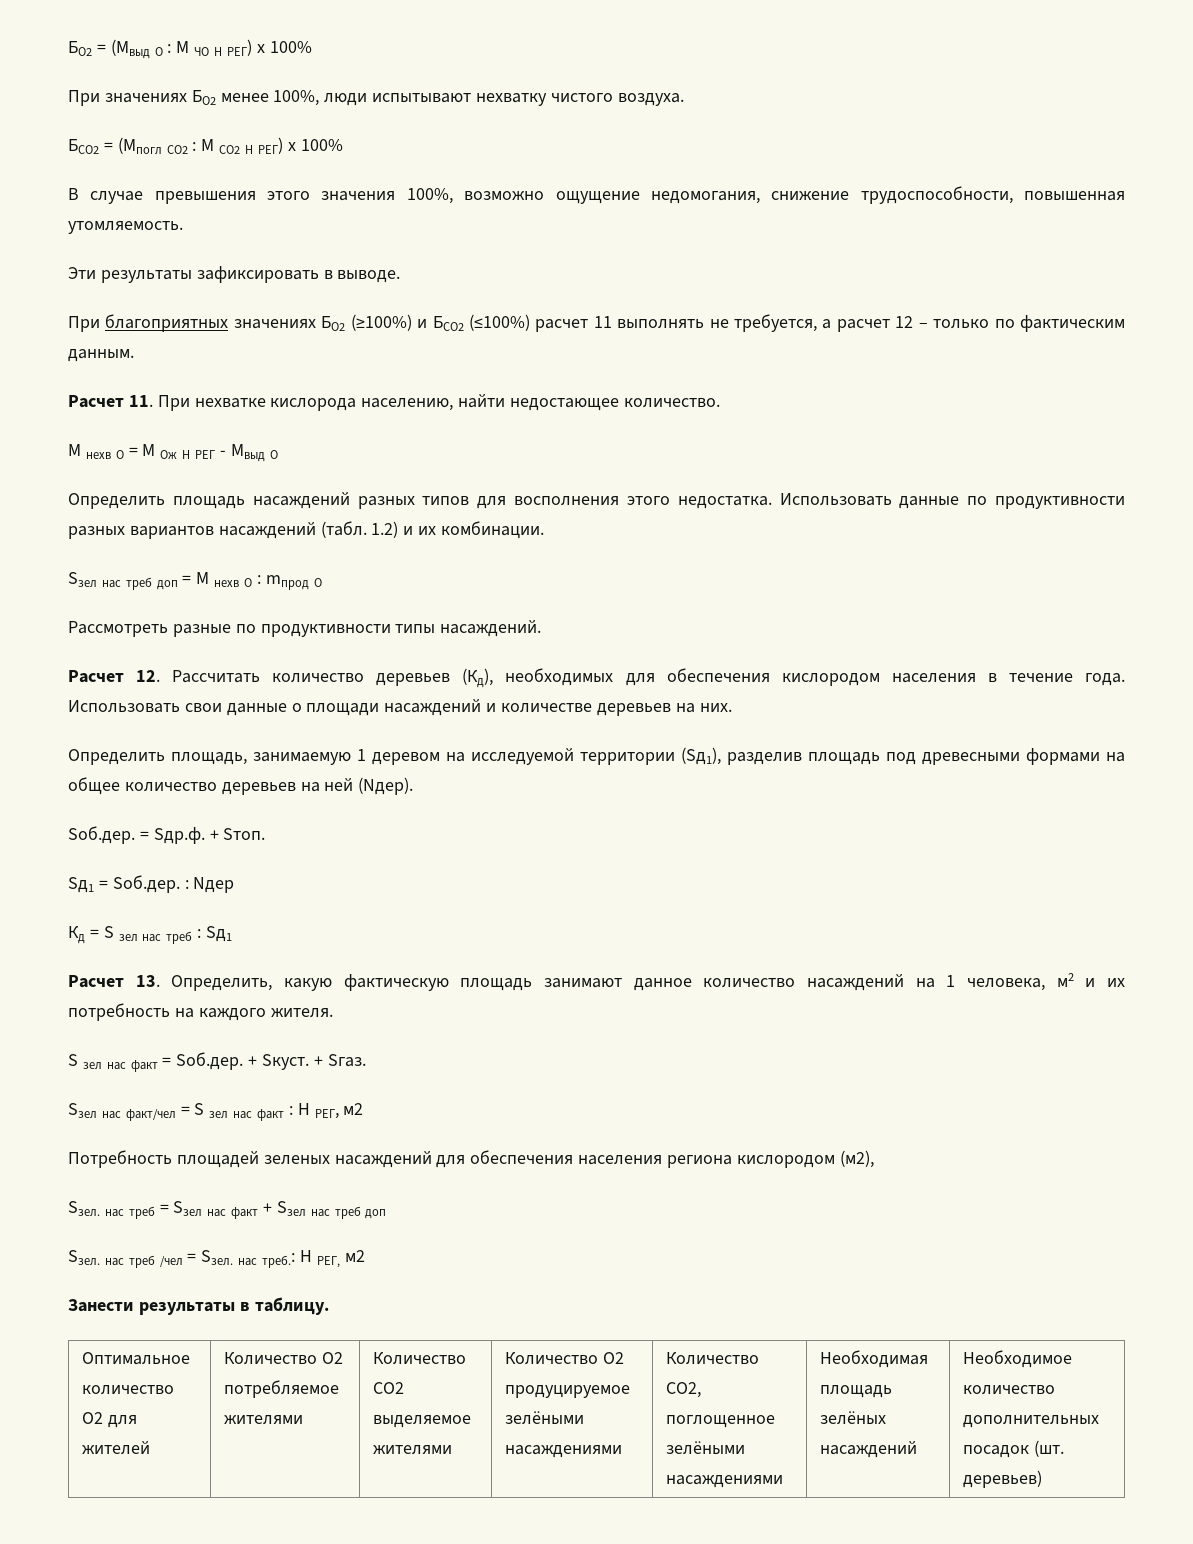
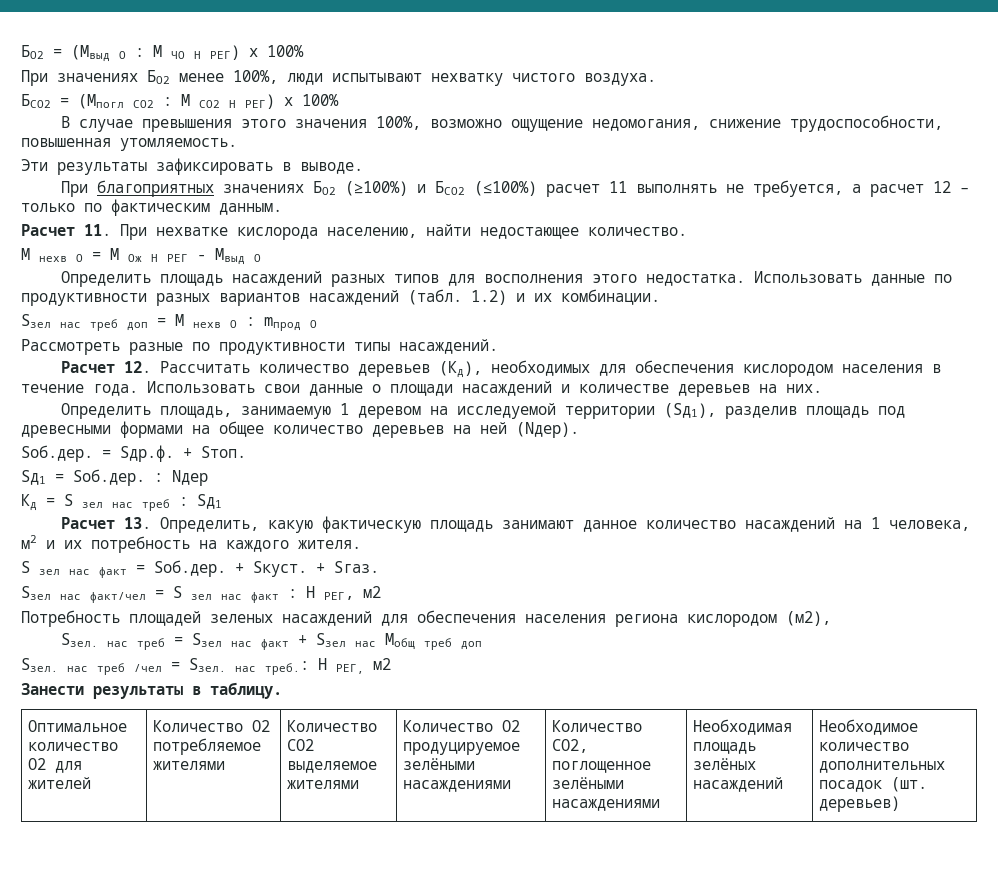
- Sзел. нас треб = Sзел нас факт + Sзел нас треб доп
+ Sзел. нас треб = Sзел нас факт + Sзел нас Мобщ треб доп

